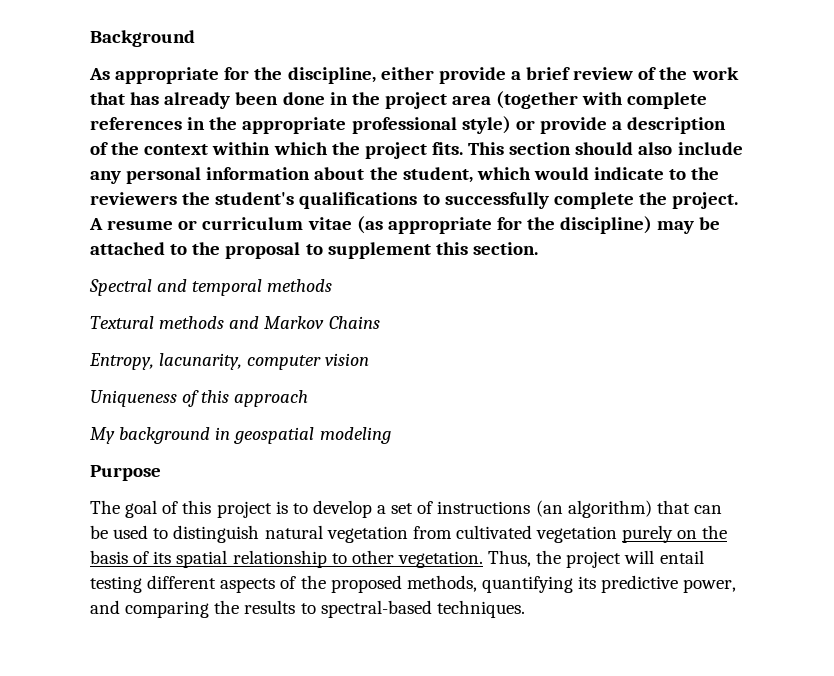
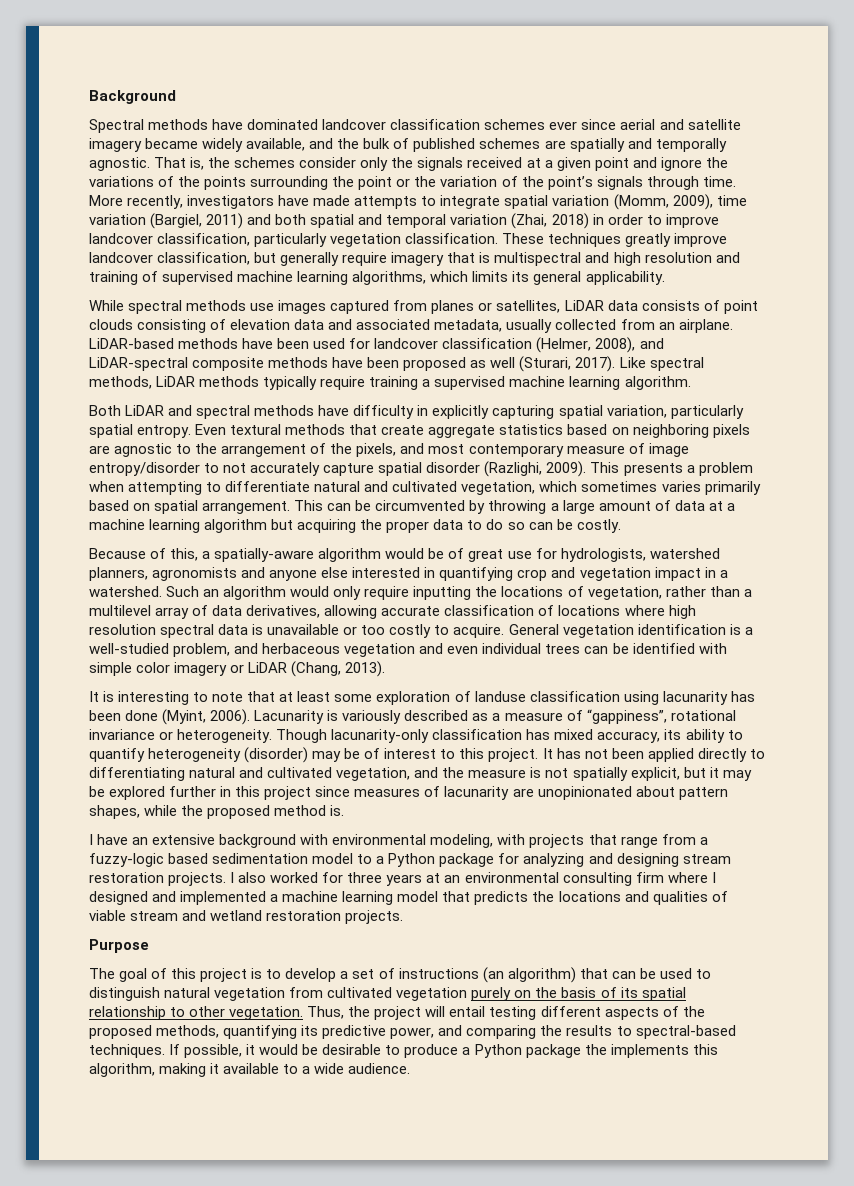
- As appropriate for the discipline, either provide a brief review of the work that has already been done in the project area (together with complete references in the appropriate professional style) or provide a description of the context within which the project fits. This section should also include any personal information about the student, which would indicate to the reviewers the student's qualifications to successfully complete the project. A resume or curriculum vitae (as appropriate for the discipline) may be attached to the proposal to supplement this section.
- Spectral and temporal methods
- Textural methods and Markov Chains
- Entropy, lacunarity, computer vision
- Uniqueness of this approach
- My background in geospatial modeling
+ Spectral methods have dominated landcover classification schemes ever since aerial and satellite imagery became widely available, and the bulk of published schemes are spatially and temporally agnostic. That is, the schemes consider only the signals received at a given point and ignore the variations of the points surrounding the point or the variation of the point’s signals through time. More recently, investigators have made attempts to integrate spatial variation (Momm, 2009), time variation (Bargiel, 2011) and both spatial and temporal variation (Zhai, 2018) in order to improve landcover classification, particularly vegetation classification. These techniques greatly improve landcover classification, but generally require imagery that is multispectral and high resolution and training of supervised machine learning algorithms, which limits its general applicability.
+ While spectral methods use images captured from planes or satellites, LiDAR data consists of point clouds consisting of elevation data and associated metadata, usually collected from an airplane. LiDAR-based methods have been used for landcover classification (Helmer, 2008), and LiDAR-spectral composite methods have been proposed as well (Sturari, 2017). Like spectral methods, LiDAR methods typically require training a supervised machine learning algorithm.
+ Both LiDAR and spectral methods have difficulty in explicitly capturing spatial variation, particularly spatial entropy. Even textural methods that create aggregate statistics based on neighboring pixels are agnostic to the arrangement of the pixels, and most contemporary measure of image entropy/disorder to not accurately capture spatial disorder (Razlighi, 2009). This presents a problem when attempting to differentiate natural and cultivated vegetation, which sometimes varies primarily based on spatial arrangement. This can be circumvented by throwing a large amount of data at a machine learning algorithm but acquiring the proper data to do so can be costly.
+ Because of this, a spatially-aware algorithm would be of great use for hydrologists, watershed planners, agronomists and anyone else interested in quantifying crop and vegetation impact in a watershed. Such an algorithm would only require inputting the locations of vegetation, rather than a multilevel array of data derivatives, allowing accurate classification of locations where high resolution spectral data is unavailable or too costly to acquire. General vegetation identification is a well-studied problem, and herbaceous vegetation and even individual trees can be identified with simple color imagery or LiDAR (Chang, 2013).
+ It is interesting to note that at least some exploration of landuse classification using lacunarity has been done (Myint, 2006). Lacunarity is variously described as a measure of “gappiness”, rotational invariance or heterogeneity. Though lacunarity-only classification has mixed accuracy, its ability to quantify heterogeneity (disorder) may be of interest to this project. It has not been applied directly to differentiating natural and cultivated vegetation, and the measure is not spatially explicit, but it may be explored further in this project since measures of lacunarity are unopinionated about pattern shapes, while the proposed method is.
+ I have an extensive background with environmental modeling, with projects that range from a fuzzy-logic based sedimentation model to a Python package for analyzing and designing stream restoration projects. I also worked for three years at an environmental consulting firm where I designed and implemented a machine learning model that predicts the locations and qualities of viable stream and wetland restoration projects.
+ If possible, it would be desirable to produce a Python package the implements this algorithm, making it available to a wide audience.

